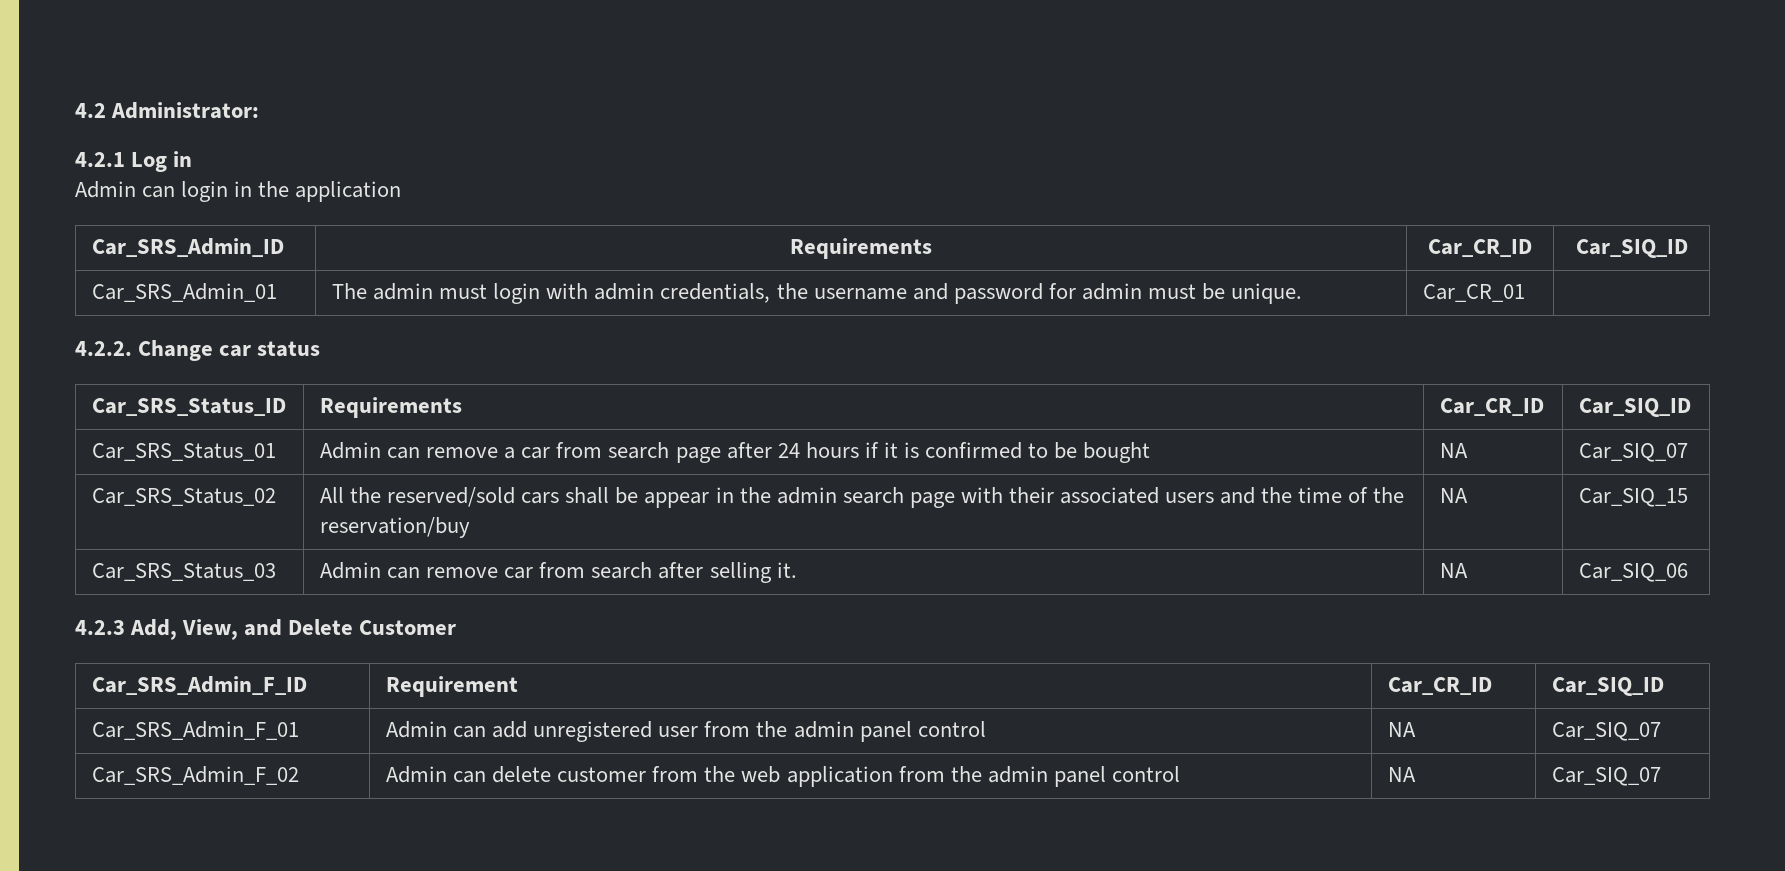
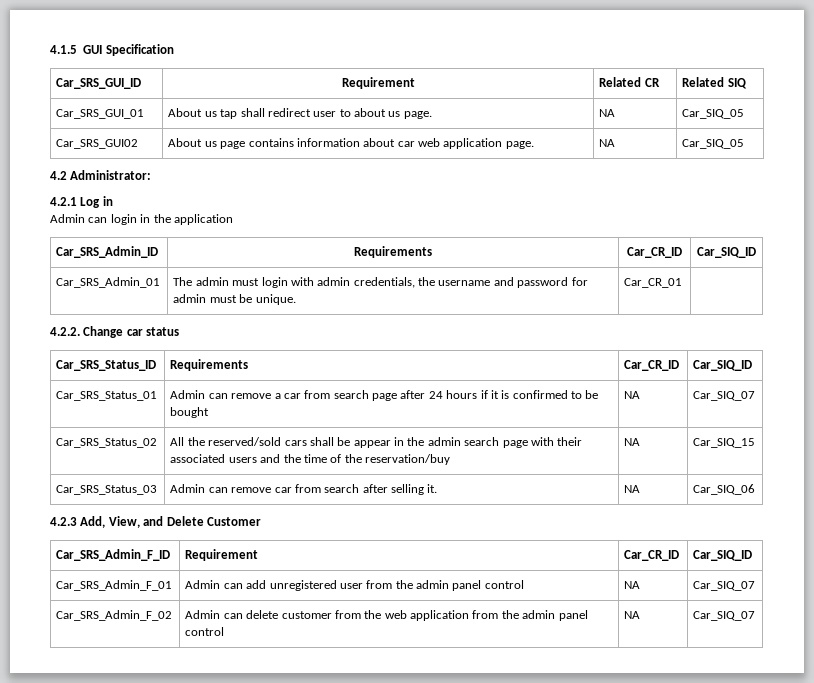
+ 4.1.5 GUI Specification
+ Car_SRS_GUI_ID | Requirement | Related CR | Related SIQ
+ Car_SRS_GUI_01 | About us tap shall redirect user to about us page. | NA | Car_SIQ_05
+ Car_SRS_GUI02 | About us page contains information about car web application page. | NA | Car_SIQ_05

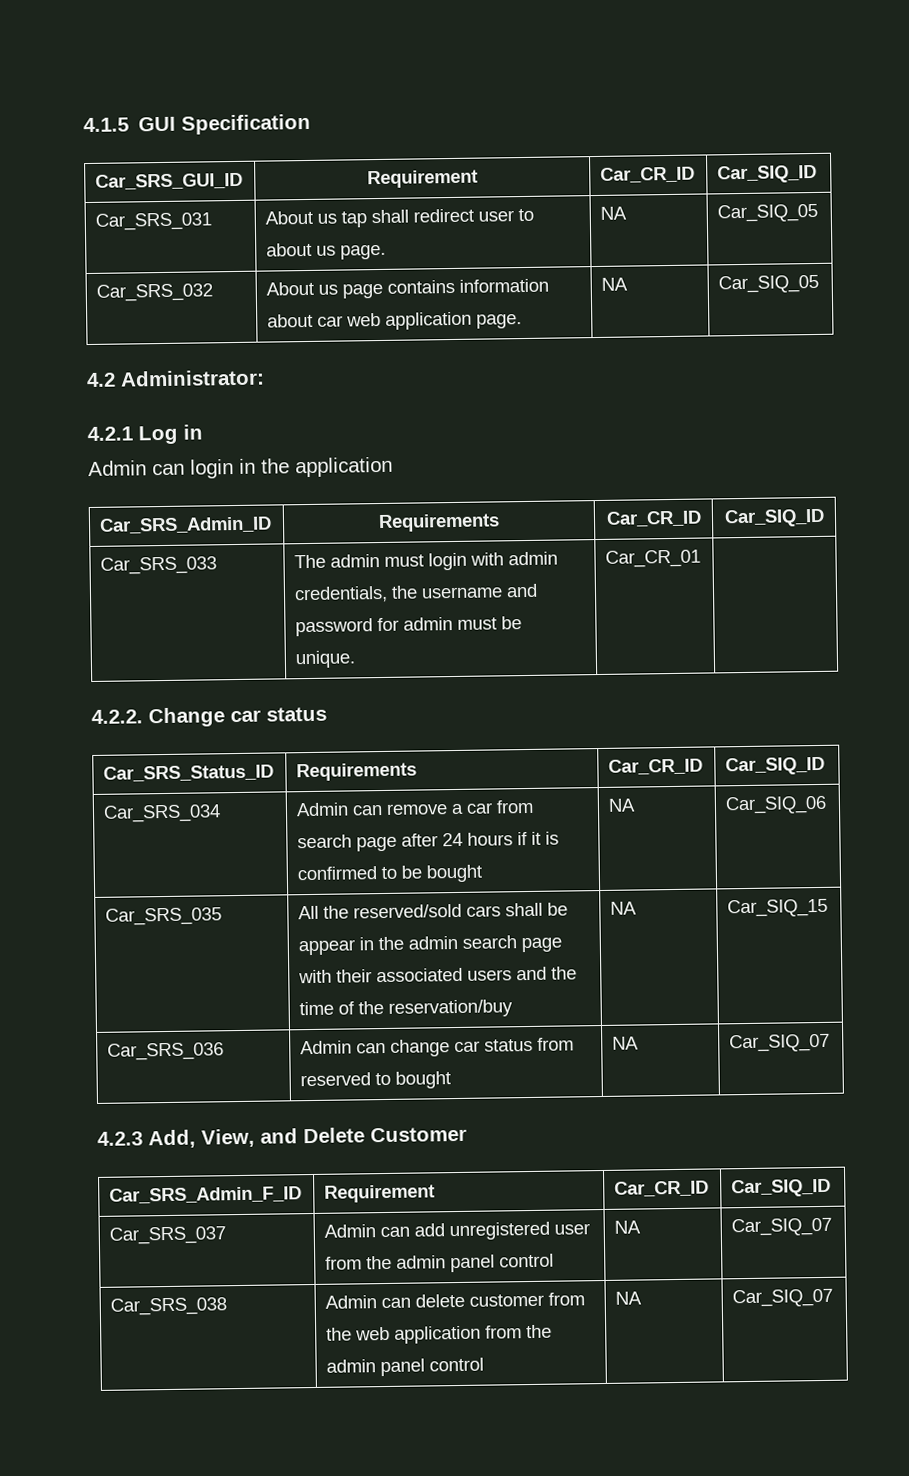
- Car_SRS_GUI_ID | Requirement | Related CR | Related SIQ
- Car_SRS_GUI_01 | About us tap shall redirect user to about us page. | NA | Car_SIQ_05
+ Car_SRS_GUI_ID | Requirement | Car_CR_ID | Car_SIQ_ID
+ Car_SRS_031 | About us tap shall redirect user to about us page. | NA | Car_SIQ_05
- Car_SRS_GUI02 | About us page contains information about car web application page. | NA | Car_SIQ_05
+ Car_SRS_032 | About us page contains information about car web application page. | NA | Car_SIQ_05
- Car_SRS_Admin_01 | The admin must login with admin credentials, the username and password for admin must be unique. | Car_CR_01 |
+ Car_SRS_033 | The admin must login with admin credentials, the username and password for admin must be unique. | Car_CR_01 |
- Car_SRS_Status_01 | Admin can remove a car from search page after 24 hours if it is confirmed to be bought | NA | Car_SIQ_07
- Car_SRS_Status_02 | All the reserved/sold cars shall be appear in the admin search page with their associated users and the time of the reservation/buy | NA | Car_SIQ_15
+ Car_SRS_034 | Admin can remove a car from search page after 24 hours if it is confirmed to be bought | NA | Car_SIQ_06
+ Car_SRS_035 | All the reserved/sold cars shall be appear in the admin search page with their associated users and the time of the reservation/buy | NA | Car_SIQ_15
- Car_SRS_Status_03 | Admin can remove car from search after selling it. | NA | Car_SIQ_06
+ Car_SRS_036 | Admin can change car status from reserved to bought | NA | Car_SIQ_07
- Car_SRS_Admin_F_01 | Admin can add unregistered user from the admin panel control | NA | Car_SIQ_07
+ Car_SRS_037 | Admin can add unregistered user from the admin panel control | NA | Car_SIQ_07
- Car_SRS_Admin_F_02 | Admin can delete customer from the web application from the admin panel control | NA | Car_SIQ_07
+ Car_SRS_038 | Admin can delete customer from the web application from the admin panel control | NA | Car_SIQ_07

